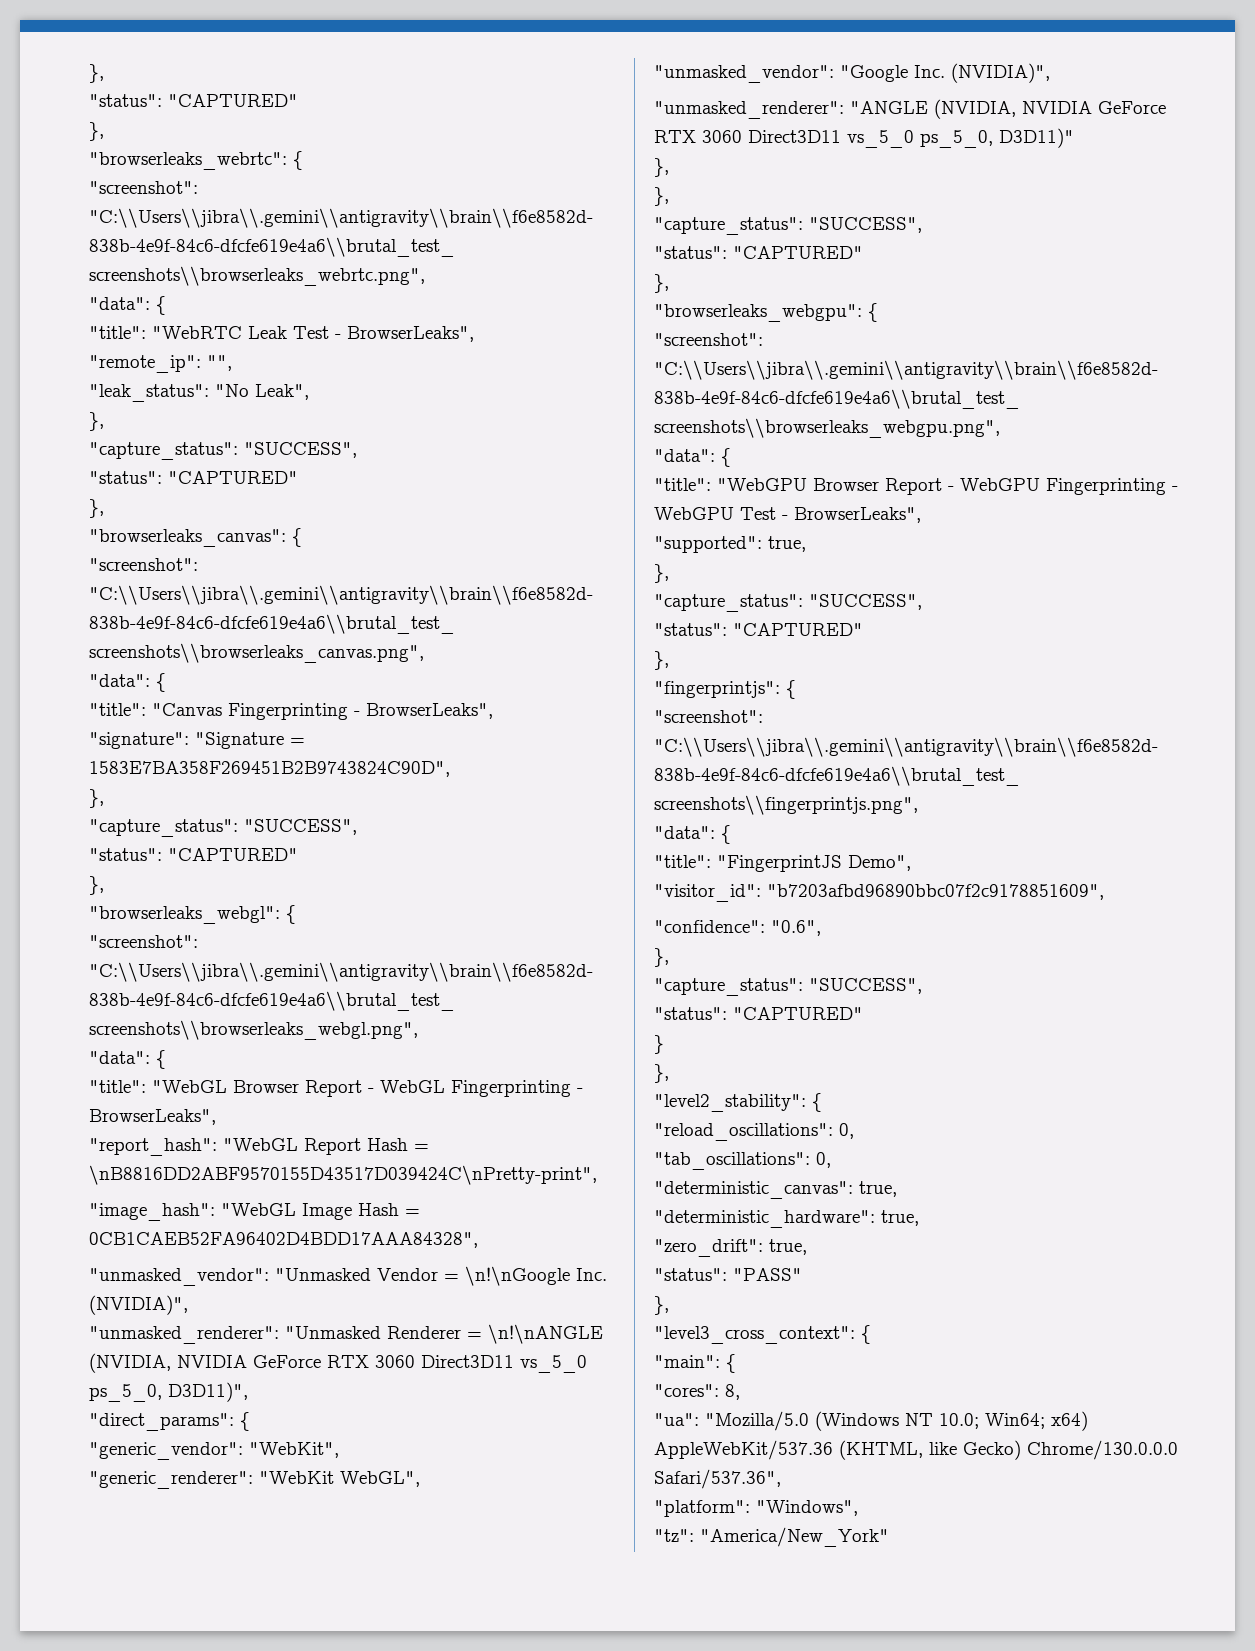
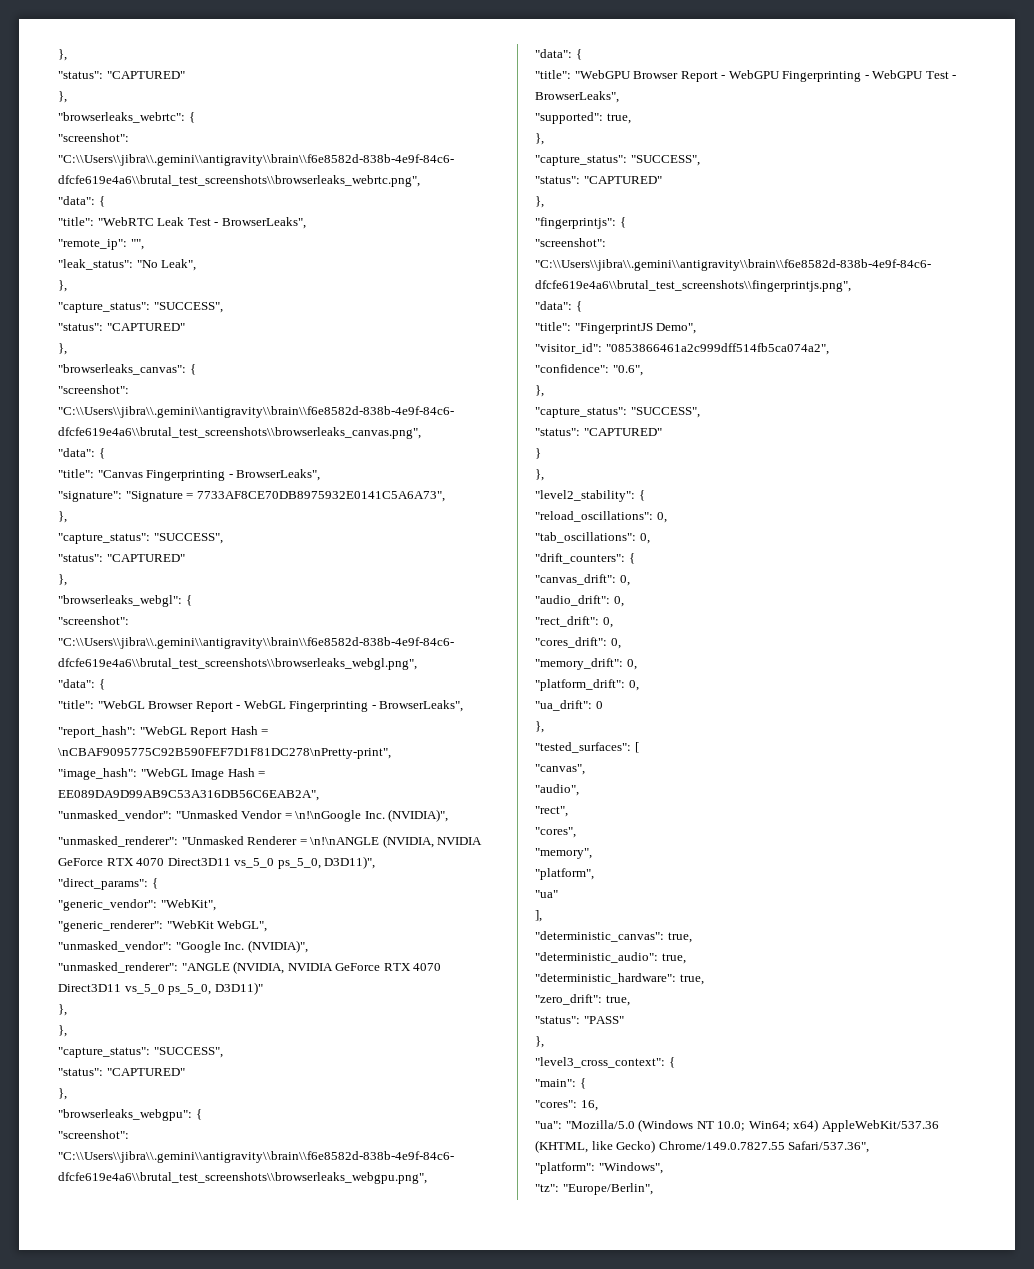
- "signature": "Signature = 1583E7BA358F269451B2B9743824C90D",
+ "signature": "Signature = 7733AF8CE70DB8975932E0141C5A6A73",
- "report_hash": "WebGL Report Hash = \nB8816DD2ABF9570155D43517D039424C\nPretty-print",
+ "report_hash": "WebGL Report Hash = \nCBAF9095775C92B590FEF7D1F81DC278\nPretty-print",
- "image_hash": "WebGL Image Hash = 0CB1CAEB52FA96402D4BDD17AAA84328",
+ "image_hash": "WebGL Image Hash = EE089DA9D99AB9C53A316DB56C6EAB2A",
- "unmasked_renderer": "Unmasked Renderer = \n!\nANGLE (NVIDIA, NVIDIA GeForce RTX 3060 Direct3D11 vs_5_0 ps_5_0, D3D11)",
+ "unmasked_renderer": "Unmasked Renderer = \n!\nANGLE (NVIDIA, NVIDIA GeForce RTX 4070 Direct3D11 vs_5_0 ps_5_0, D3D11)",
- "unmasked_renderer": "ANGLE (NVIDIA, NVIDIA GeForce RTX 3060 Direct3D11 vs_5_0 ps_5_0, D3D11)"
+ "unmasked_renderer": "ANGLE (NVIDIA, NVIDIA GeForce RTX 4070 Direct3D11 vs_5_0 ps_5_0, D3D11)"
- "visitor_id": "b7203afbd96890bbc07f2c9178851609",
+ "visitor_id": "0853866461a2c999dff514fb5ca074a2",
+ "drift_counters": {
+ "canvas_drift": 0,
+ "audio_drift": 0,
+ "rect_drift": 0,
+ "cores_drift": 0,
+ "memory_drift": 0,
+ "platform_drift": 0,
+ "ua_drift": 0
+ },
+ "tested_surfaces": [
+ "canvas",
+ "audio",
+ "rect",
+ "cores",
+ "memory",
+ "platform",
+ "ua"
+ ],
+ "deterministic_audio": true,
- "cores": 8,
+ "cores": 16,
- "ua": "Mozilla/5.0 (Windows NT 10.0; Win64; x64) AppleWebKit/537.36 (KHTML, like Gecko) Chrome/130.0.0.0 Safari/537.36",
+ "ua": "Mozilla/5.0 (Windows NT 10.0; Win64; x64) AppleWebKit/537.36 (KHTML, like Gecko) Chrome/149.0.7827.55 Safari/537.36",
- "tz": "America/New_York"
+ "tz": "Europe/Berlin",

